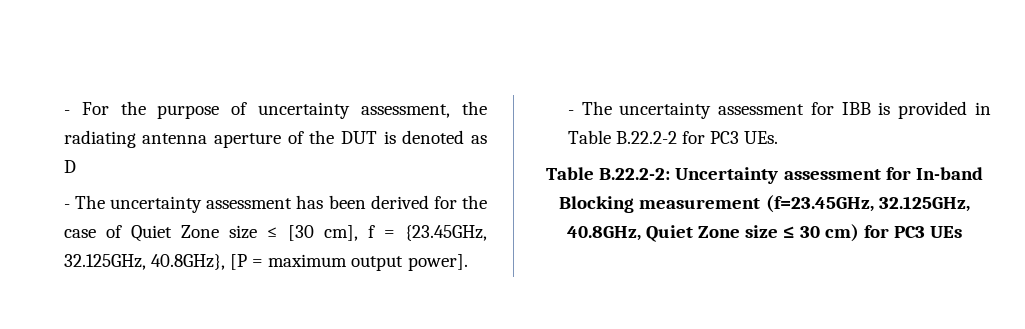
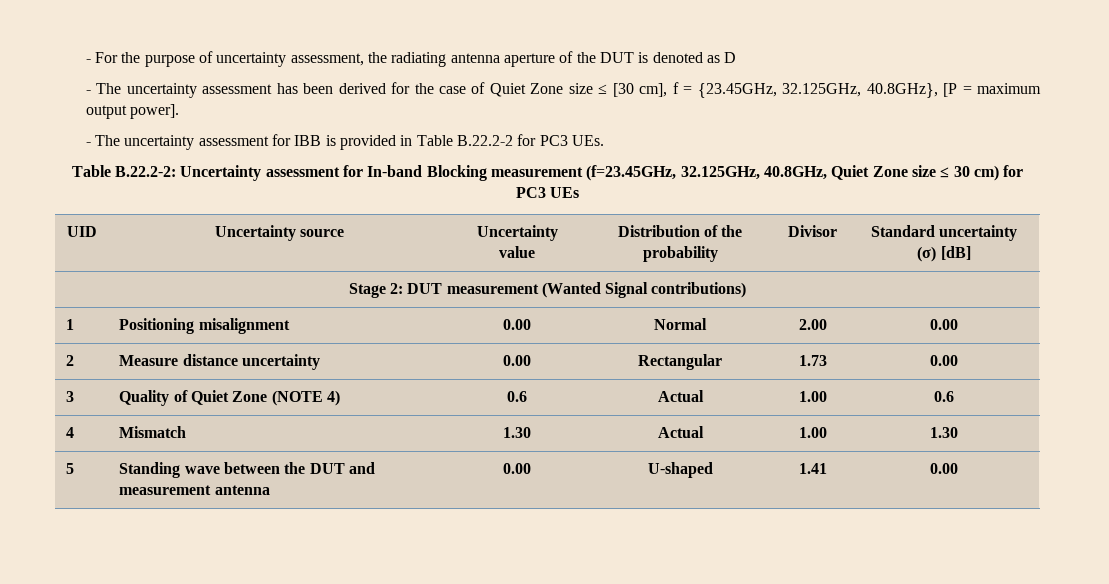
+ UID | Uncertainty source | Uncertainty value | Distribution of the probability | Divisor | Standard uncertainty (σ) [dB]
+ Stage 2: DUT measurement (Wanted Signal contributions)
+ 1 | Positioning misalignment | 0.00 | Normal | 2.00 | 0.00
+ 2 | Measure distance uncertainty | 0.00 | Rectangular | 1.73 | 0.00
+ 3 | Quality of Quiet Zone (NOTE 4) | 0.6 | Actual | 1.00 | 0.6
+ 4 | Mismatch | 1.30 | Actual | 1.00 | 1.30
+ 5 | Standing wave between the DUT and measurement antenna | 0.00 | U-shaped | 1.41 | 0.00

